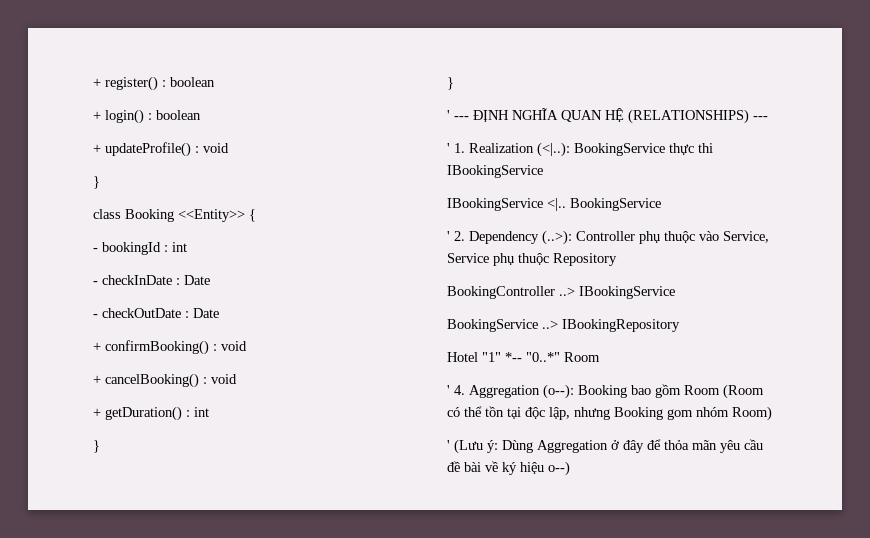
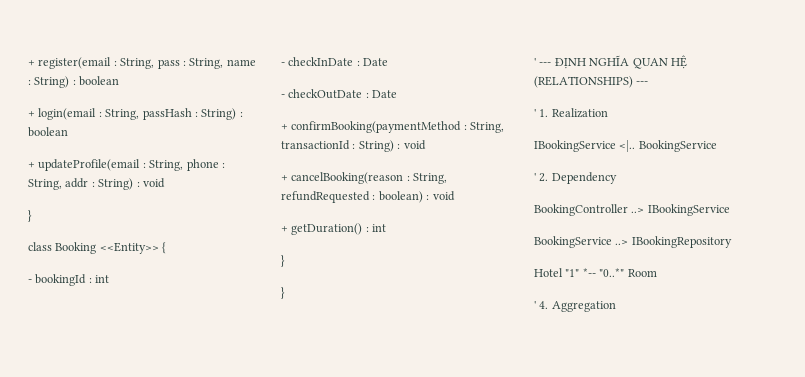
- + register() : boolean
- + login() : boolean
- + updateProfile() : void
+ + register(email : String, pass : String, name : String) : boolean
+ + login(email : String, passHash : String) : boolean
+ + updateProfile(email : String, phone : String, addr : String) : void
- + confirmBooking() : void
- + cancelBooking() : void
+ + confirmBooking(paymentMethod : String, transactionId : String) : void
+ + cancelBooking(reason : String, refundRequested : boolean) : void
- ' 1. Realization (<|..): BookingService thực thi IBookingService
+ ' 1. Realization
- ' 2. Dependency (..>): Controller phụ thuộc vào Service, Service phụ thuộc Repository
+ ' 2. Dependency
- ' 4. Aggregation (o--): Booking bao gồm Room (Room có thể tồn tại độc lập, nhưng Booking gom nhóm Room)
- ' (Lưu ý: Dùng Aggregation ở đây để thỏa mãn yêu cầu đề bài về ký hiệu o--)
+ ' 4. Aggregation

